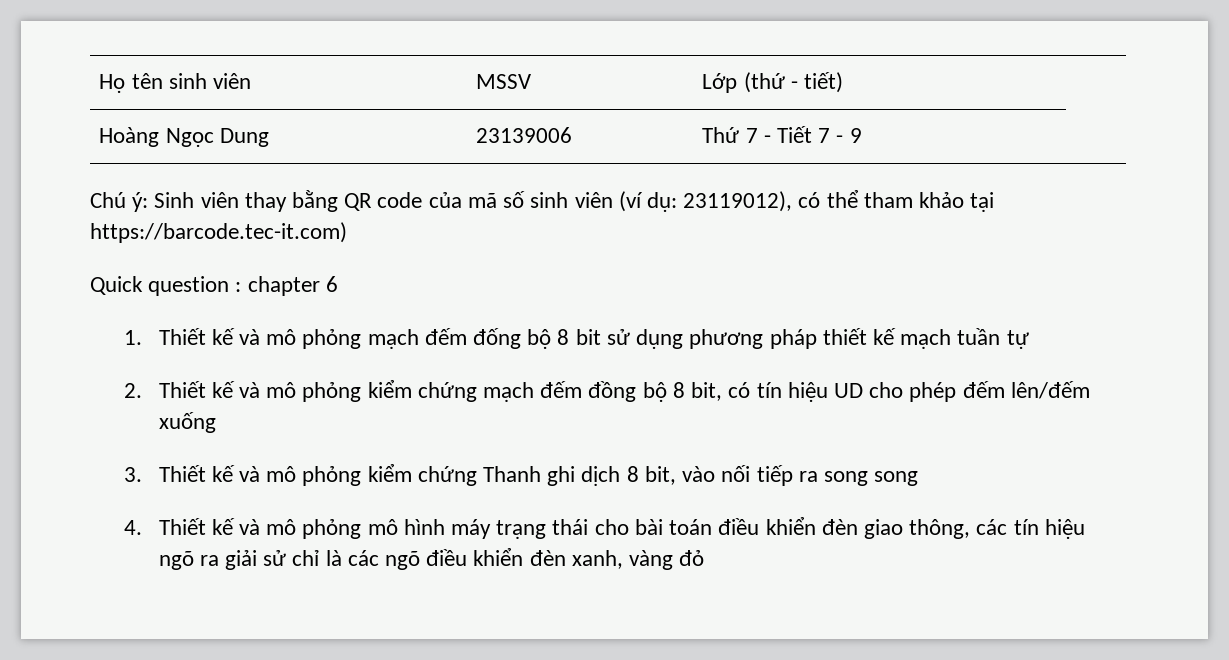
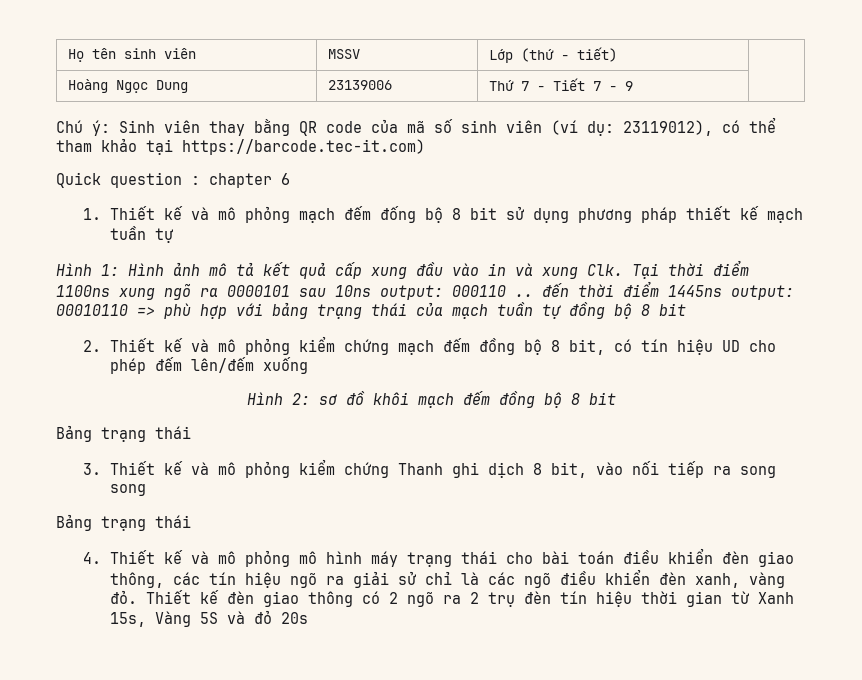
+ Hình 1: Hình ảnh mô tả kết quả cấp xung đầu vào in và xung Clk. Tại thời điểm 1100ns xung ngõ ra 0000101 sau 10ns output: 000110 .. đến thời điểm 1445ns output: 00010110 => phù hợp với bảng trạng thái của mạch tuần tự đồng bộ 8 bit
+ Hình 2: sơ đồ khôi mạch đếm đồng bộ 8 bit
+ Bảng trạng thái
  3. Thiết kế và mô phỏng kiểm chứng Thanh ghi dịch 8 bit, vào nối tiếp ra song song
+ Bảng trạng thái
- 4. Thiết kế và mô phỏng mô hình máy trạng thái cho bài toán điều khiển đèn giao thông, các tín hiệu ngõ ra giải sử chỉ là các ngõ điều khiển đèn xanh, vàng đỏ
+ 4. Thiết kế và mô phỏng mô hình máy trạng thái cho bài toán điều khiển đèn giao thông, các tín hiệu ngõ ra giải sử chỉ là các ngõ điều khiển đèn xanh, vàng đỏ. Thiết kế đèn giao thông có 2 ngõ ra 2 trụ đèn tín hiệu thời gian từ Xanh 15s, Vàng 5S và đỏ 20s

